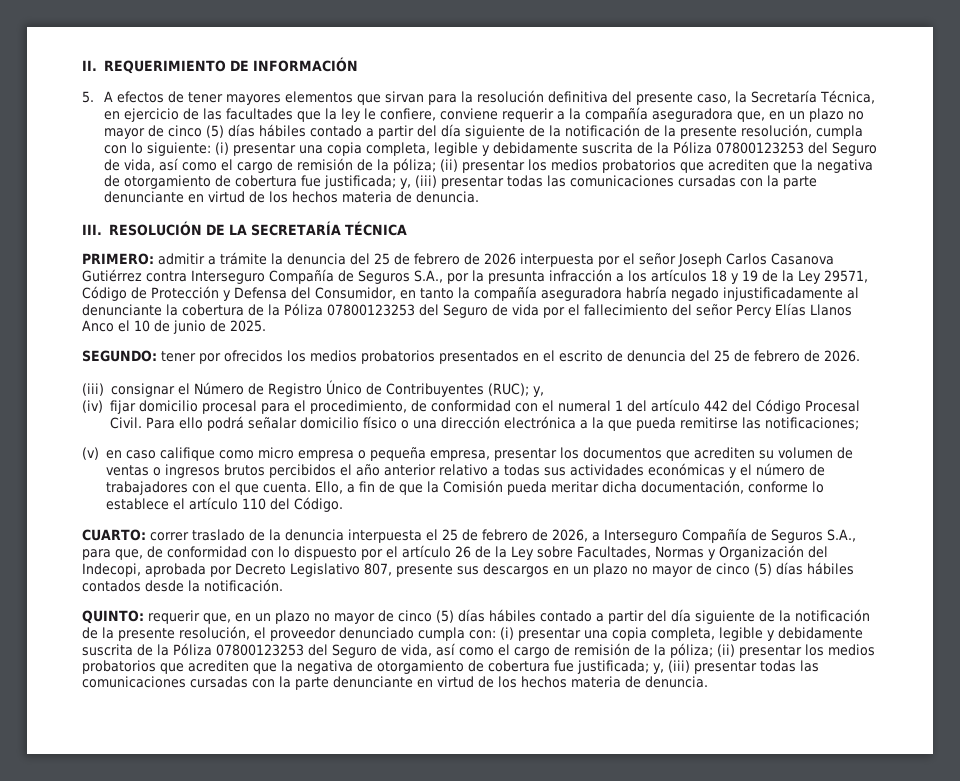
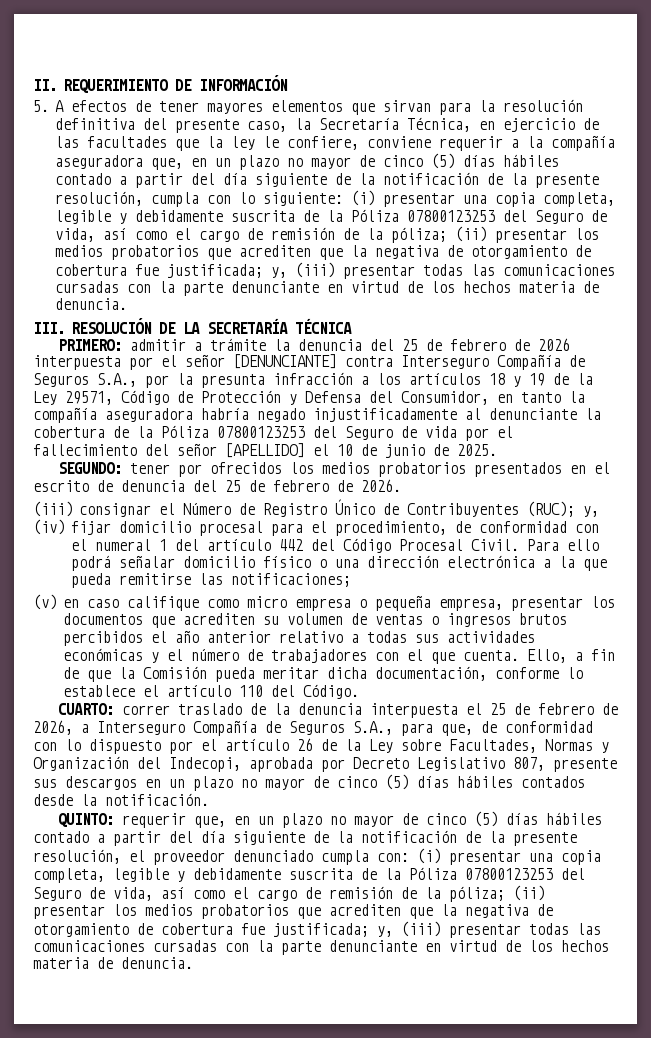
- admitir a trámite la denuncia del 25 de febrero de 2026 interpuesta por el señor Joseph Carlos Casanova Gutiérrez contra Interseguro Compañía de Seguros S.A., por la presunta infracción a los artículos 18 y 19 de la Ley 29571, Código de Protección y Defensa del Consumidor, en tanto la compañía aseguradora habría negado injustificadamente al denunciante la cobertura de la Póliza 07800123253 del Seguro de vida por el fallecimiento del señor Percy Elías Llanos Anco el 10 de junio de 2025.
+ admitir a trámite la denuncia del 25 de febrero de 2026 interpuesta por el señor [DENUNCIANTE] contra Interseguro Compañía de Seguros S.A., por la presunta infracción a los artículos 18 y 19 de la Ley 29571, Código de Protección y Defensa del Consumidor, en tanto la compañía aseguradora habría negado injustificadamente al denunciante la cobertura de la Póliza 07800123253 del Seguro de vida por el fallecimiento del señor [APELLIDO] el 10 de junio de 2025.

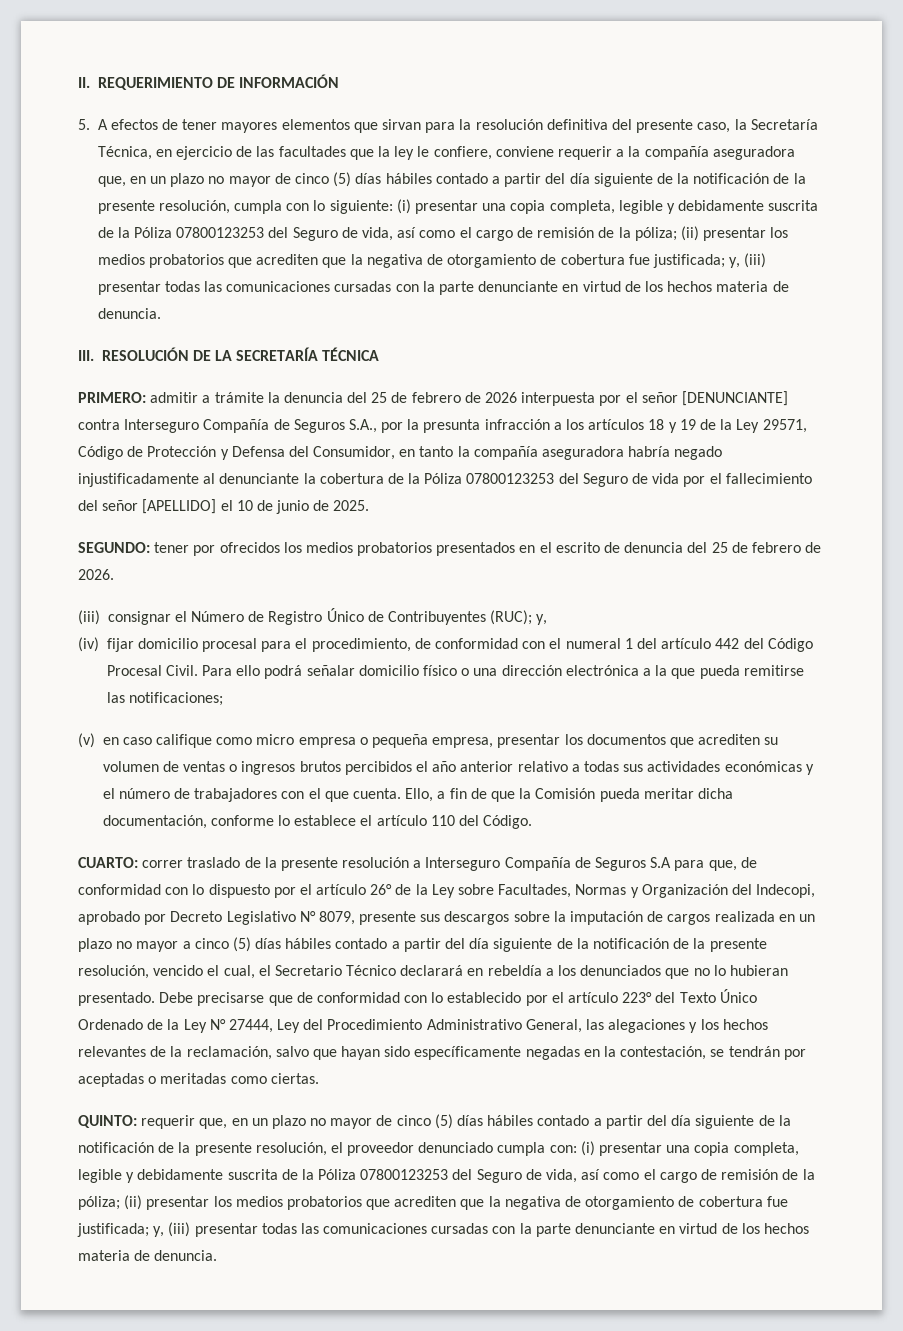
- CUARTO: correr traslado de la denuncia interpuesta el 25 de febrero de 2026, a Interseguro Compañía de Seguros S.A., para que, de conformidad con lo dispuesto por el artículo 26 de la Ley sobre Facultades, Normas y Organización del Indecopi, aprobada por Decreto Legislativo 807, presente sus descargos en un plazo no mayor de cinco (5) días hábiles contados desde la notificación.
+ CUARTO: correr traslado de la presente resolución a Interseguro Compañía de Seguros S.A para que, de conformidad con lo dispuesto por el artículo 26° de la Ley sobre Facultades, Normas y Organización del Indecopi, aprobado por Decreto Legislativo N° 8079, presente sus descargos sobre la imputación de cargos realizada en un plazo no mayor a cinco (5) días hábiles contado a partir del día siguiente de la notificación de la presente resolución, vencido el cual, el Secretario Técnico declarará en rebeldía a los denunciados que no lo hubieran presentado. Debe precisarse que de conformidad con lo establecido por el artículo 223° del Texto Único Ordenado de la Ley N° 27444, Ley del Procedimiento Administrativo General, las alegaciones y los hechos relevantes de la reclamación, salvo que hayan sido específicamente negadas en la contestación, se tendrán por aceptadas o meritadas como ciertas.

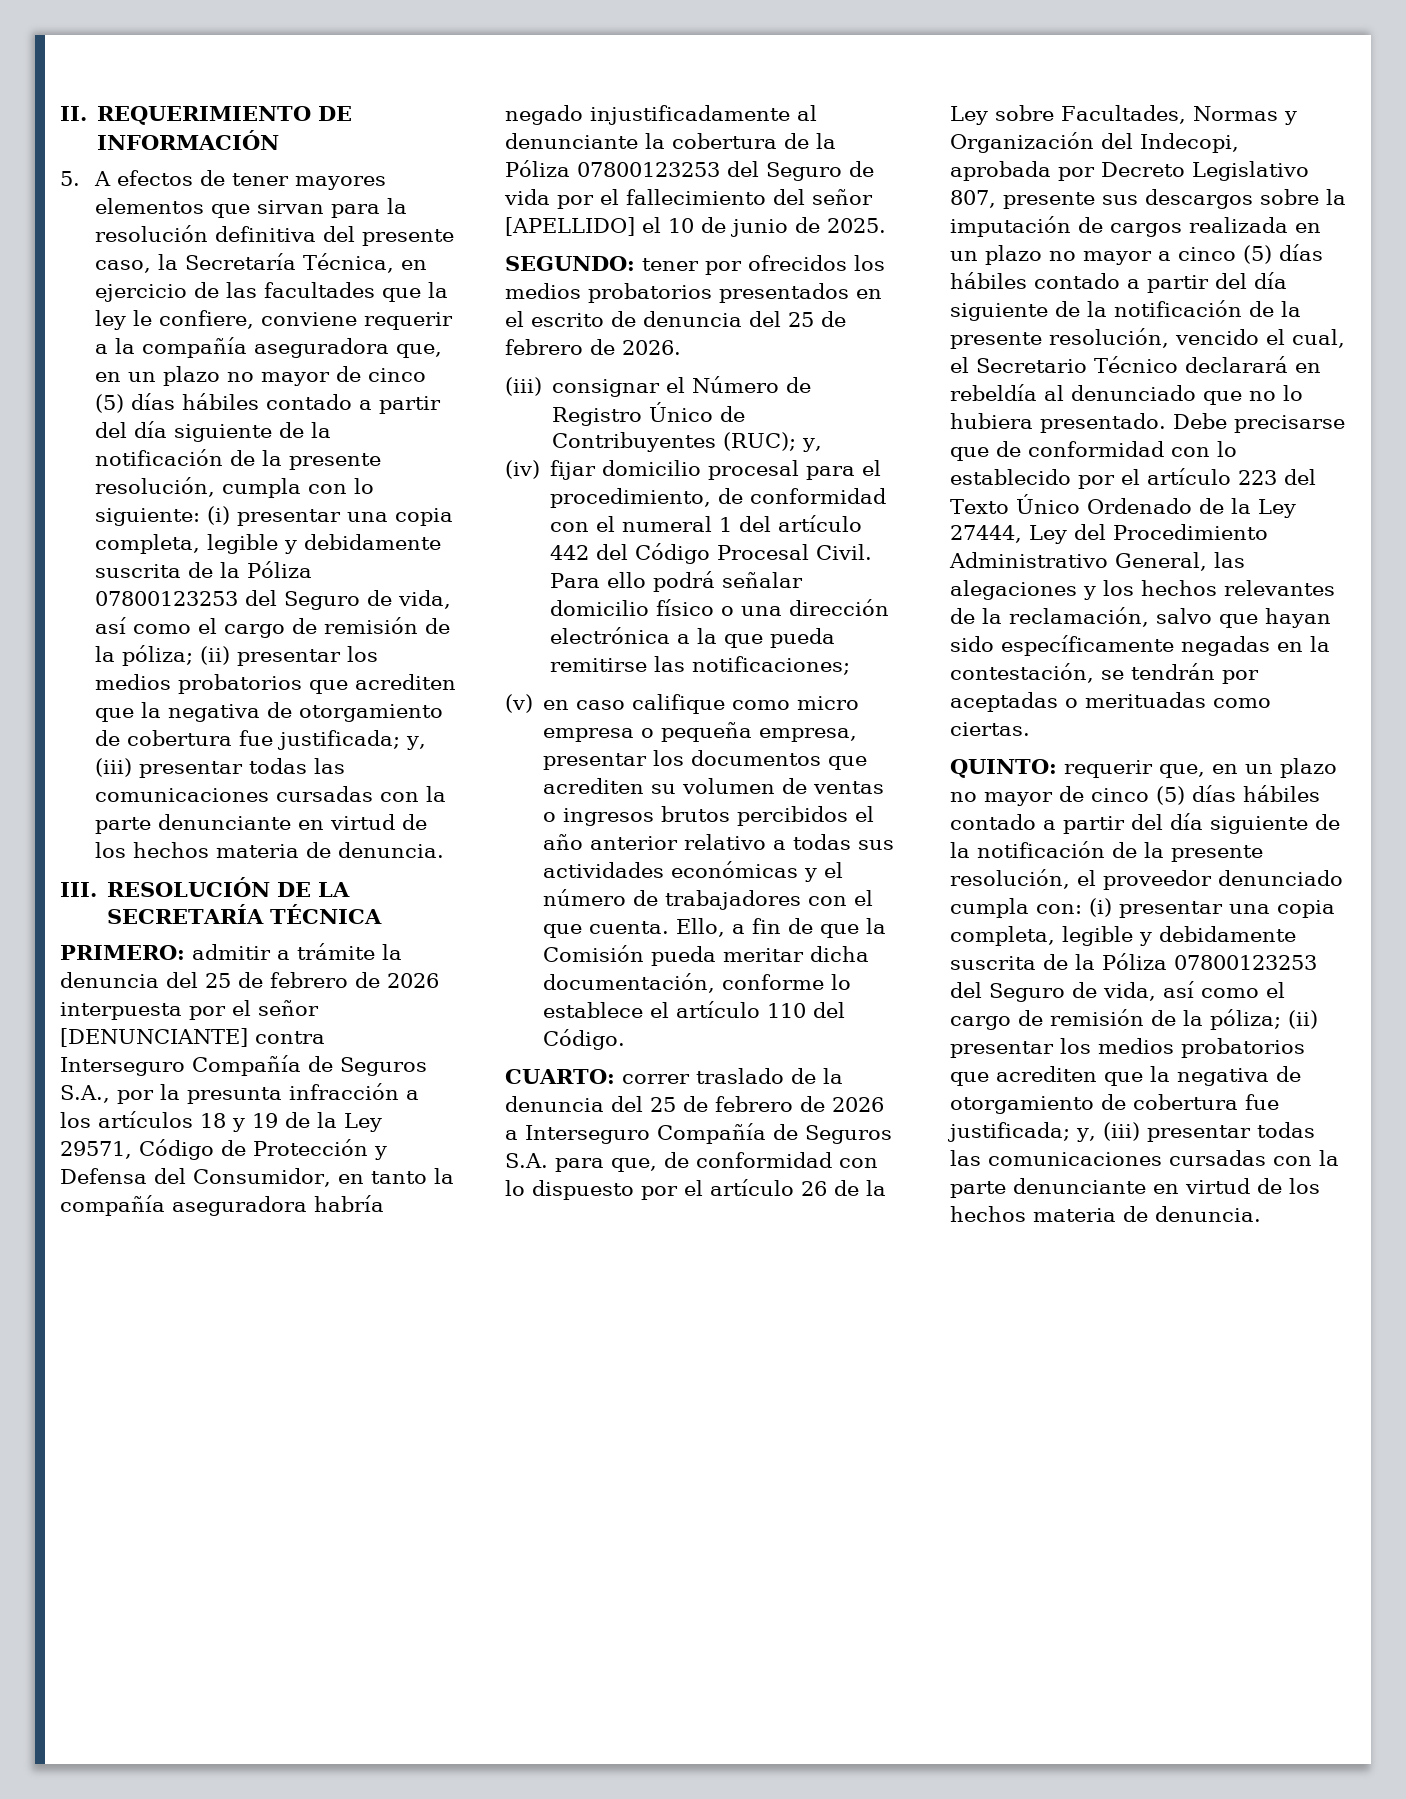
- correr traslado de la presente resolución a Interseguro Compañía de Seguros S.A para que, de conformidad con lo dispuesto por el artículo 26° de la Ley sobre Facultades, Normas y Organización del Indecopi, aprobado por Decreto Legislativo N° 8079, presente sus descargos sobre la imputación de cargos realizada en un plazo no mayor a cinco (5) días hábiles contado a partir del día siguiente de la notificación de la presente resolución, vencido el cual, el Secretario Técnico declarará en rebeldía a los denunciados que no lo hubieran presentado.
+ correr traslado de la denuncia del 25 de febrero de 2026 a Interseguro Compañía de Seguros S.A. para que, de conformidad con lo dispuesto por el artículo 26 de la Ley sobre Facultades, Normas y Organización del Indecopi, aprobada por Decreto Legislativo 807, presente sus descargos sobre la imputación de cargos realizada en un plazo no mayor a cinco (5) días hábiles contado a partir del día siguiente de la notificación de la presente resolución, vencido el cual, el Secretario Técnico declarará en rebeldía al denunciado que no lo hubiera presentado.
- Debe precisarse que de conformidad con lo establecido por el artículo 223° del Texto Único Ordenado de la Ley N° 27444, Ley del Procedimiento Administrativo General, las alegaciones y los hechos relevantes de la reclamación, salvo que hayan sido específicamente negadas en la contestación, se tendrán por aceptadas o meritadas como ciertas.
+ Debe precisarse que de conformidad con lo establecido por el artículo 223 del Texto Único Ordenado de la Ley 27444, Ley del Procedimiento Administrativo General, las alegaciones y los hechos relevantes de la reclamación, salvo que hayan sido específicamente negadas en la contestación, se tendrán por aceptadas o merituadas como ciertas.

